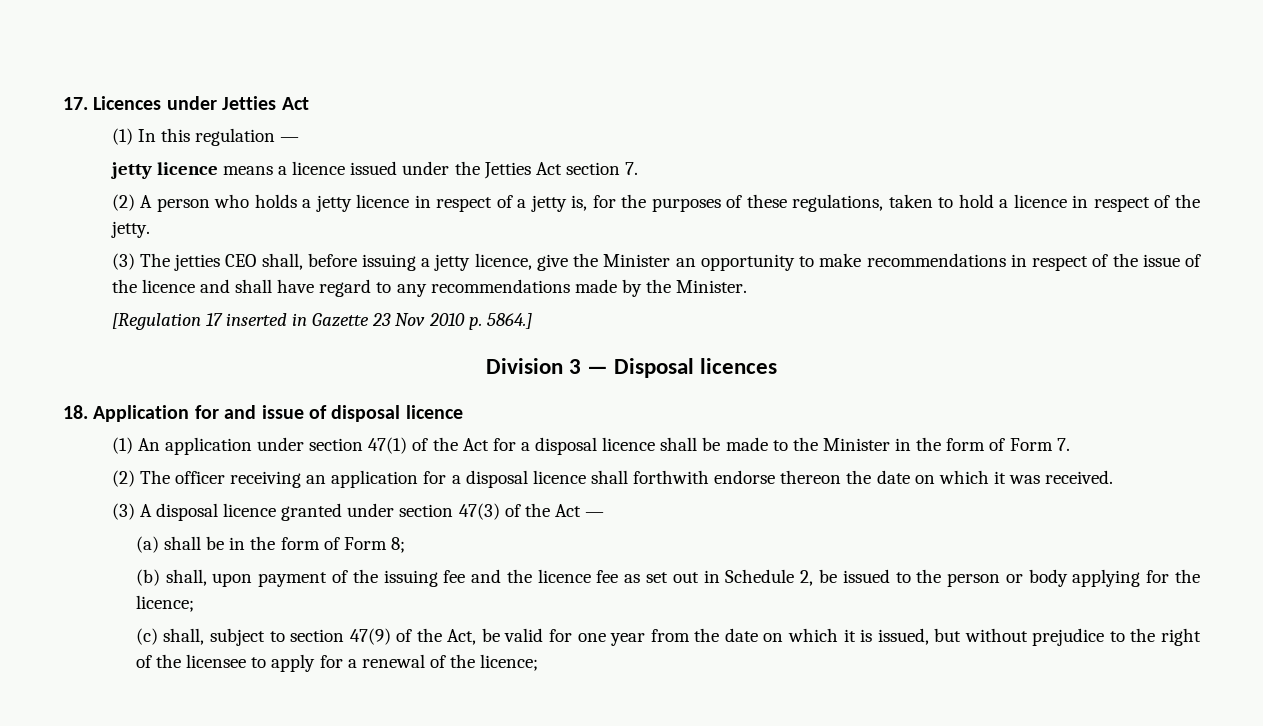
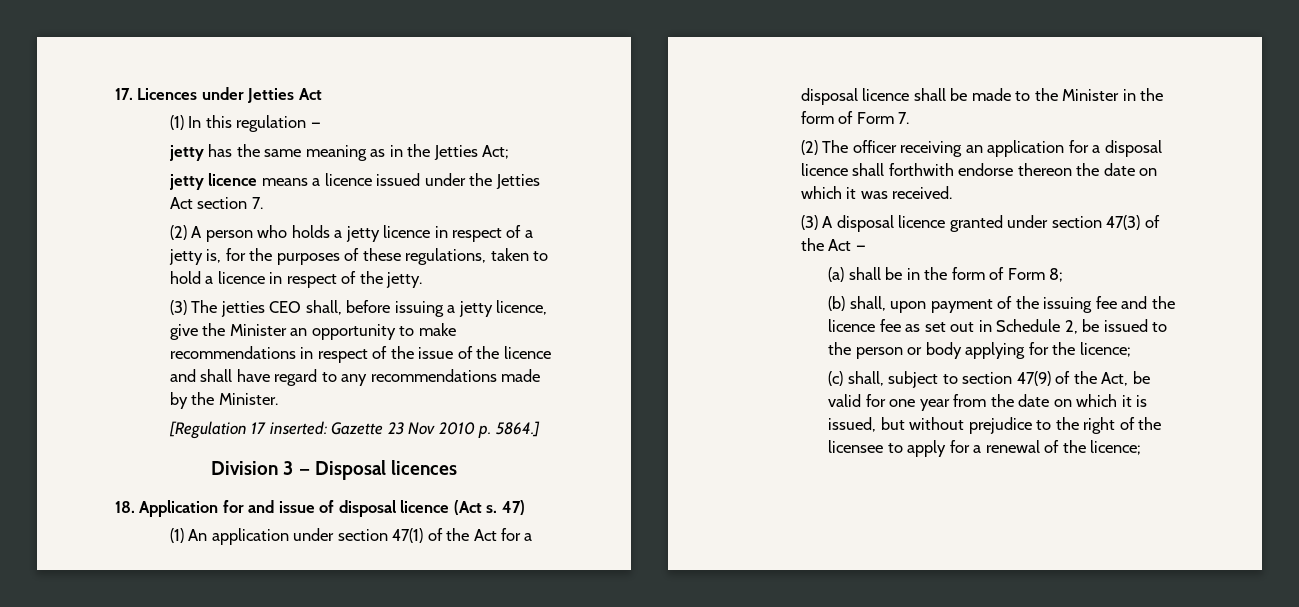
+ jetty has the same meaning as in the Jetties Act;
- [Regulation 17 inserted in Gazette 23 Nov 2010 p. 5864.]
+ [Regulation 17 inserted: Gazette 23 Nov 2010 p. 5864.]
- 18. Application for and issue of disposal licence
+ 18. Application for and issue of disposal licence (Act s. 47)

